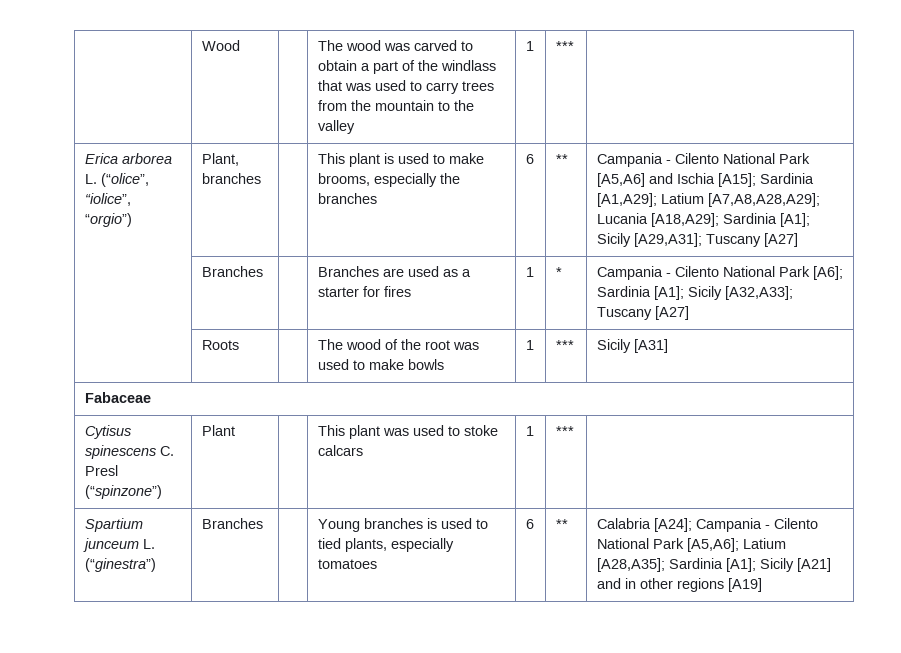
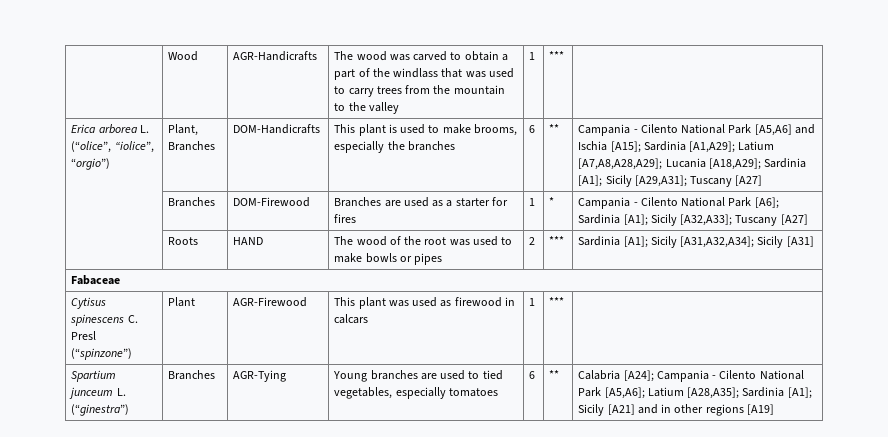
- | Wood | | The wood was carved to obtain a part of the windlass that was used to carry trees from the mountain to the valley | 1 | *** |
+ | Wood | AGR-Handicrafts | The wood was carved to obtain a part of the windlass that was used to carry trees from the mountain to the valley | 1 | *** |
- Plant, branches
+ Plant, Branches | DOM-Handicrafts
- | Branches | | Branches are used as a starter for fires | 1 | * | Campania - Cilento National Park [A6]; Sardinia [A1]; Sicily [A32,A33]; Tuscany [A27]
+ | Branches | DOM-Firewood | Branches are used as a starter for fires | 1 | * | Campania - Cilento National Park [A6]; Sardinia [A1]; Sicily [A32,A33]; Tuscany [A27]
- | Roots | | The wood of the root was used to make bowls | 1 | *** | Sicily [A31]
+ | Roots | HAND | The wood of the root was used to make bowls or pipes | 2 | *** | Sardinia [A1]; Sicily [A31,A32,A34]; Sicily [A31]
- Cytisus spinescens C. Presl (“spinzone”) | Plant | | This plant was used to stoke calcars | 1 | *** |
+ Cytisus spinescens C. Presl (“spinzone”) | Plant | AGR-Firewood | This plant was used as firewood in calcars | 1 | *** |
- Spartium junceum L. (“ginestra”) | Branches | | Young branches is used to tied plants, especially tomatoes | 6 | ** | Calabria [A24]; Campania - Cilento National Park [A5,A6]; Latium [A28,A35]; Sardinia [A1]; Sicily [A21] and in other regions [A19]
+ Spartium junceum L. (“ginestra”) | Branches | AGR-Tying | Young branches are used to tied vegetables, especially tomatoes | 6 | ** | Calabria [A24]; Campania - Cilento National Park [A5,A6]; Latium [A28,A35]; Sardinia [A1]; Sicily [A21] and in other regions [A19]

